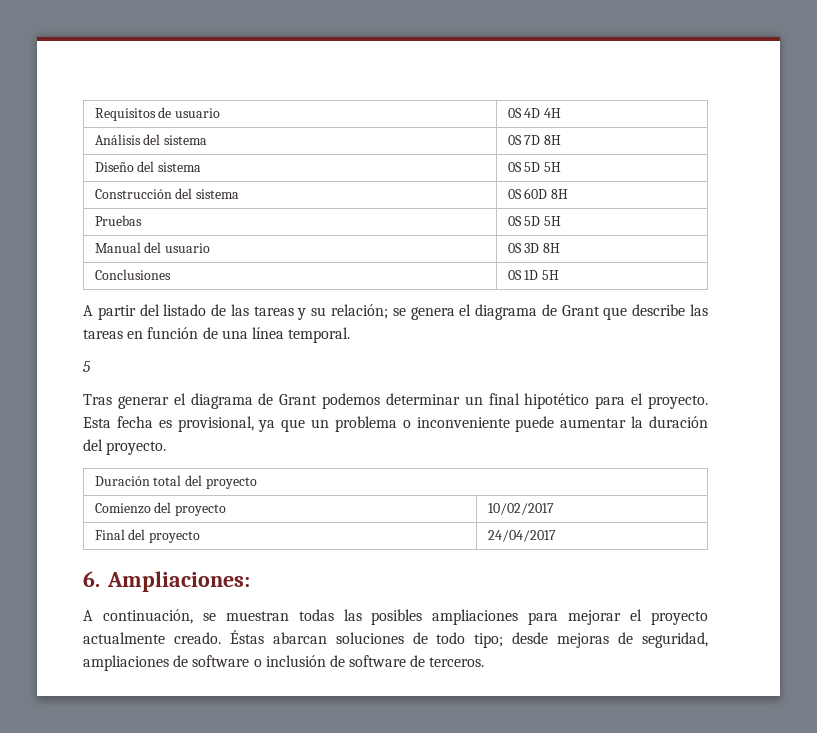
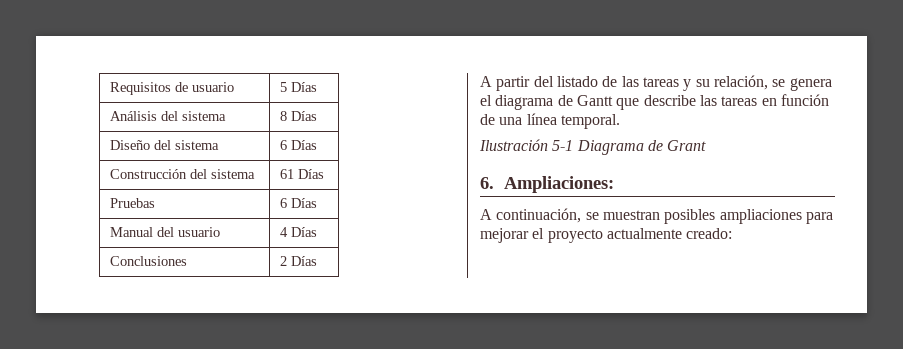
- Requisitos de usuario | 0S 4D 4H
+ Requisitos de usuario | 5 Días
- Análisis del sistema | 0S 7D 8H
+ Análisis del sistema | 8 Días
- Diseño del sistema | 0S 5D 5H
+ Diseño del sistema | 6 Días
- Construcción del sistema | 0S 60D 8H
- Pruebas | 0S 5D 5H
- Manual del usuario | 0S 3D 8H
- Conclusiones | 0S 1D 5H
+ Construcción del sistema | 61 Días
+ Pruebas | 6 Días
+ Manual del usuario | 4 Días
+ Conclusiones | 2 Días
- A partir del listado de las tareas y su relación; se genera el diagrama de Grant que describe las tareas en función de una línea temporal.
+ A partir del listado de las tareas y su relación, se genera el diagrama de Gantt que describe las tareas en función de una línea temporal.
- 5
- Tras generar el diagrama de Grant podemos determinar un final hipotético para el proyecto. Esta fecha es provisional, ya que un problema o inconveniente puede aumentar la duración del proyecto.
- Duración total del proyecto
- Comienzo del proyecto | 10/02/2017
- Final del proyecto | 24/04/2017
+ Ilustración 5-1 Diagrama de Grant
- A continuación, se muestran todas las posibles ampliaciones para mejorar el proyecto actualmente creado. Éstas abarcan soluciones de todo tipo; desde mejoras de seguridad, ampliaciones de software o inclusión de software de terceros.
+ A continuación, se muestran posibles ampliaciones para mejorar el proyecto actualmente creado:

